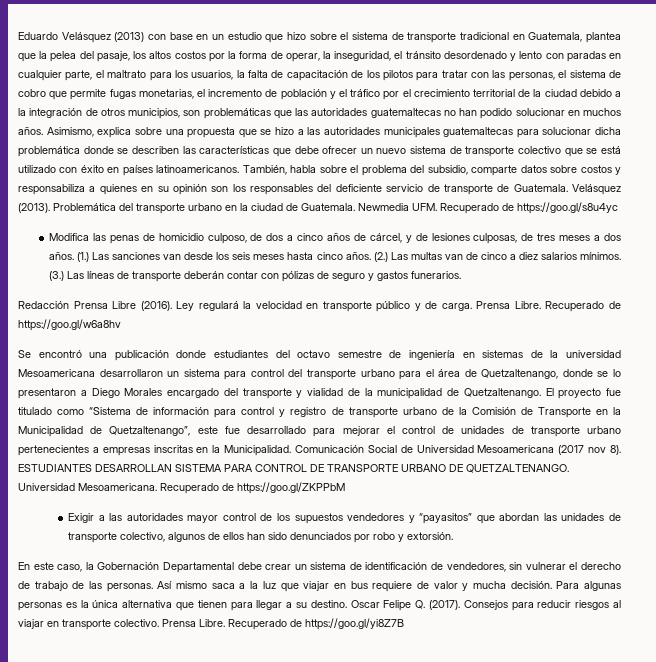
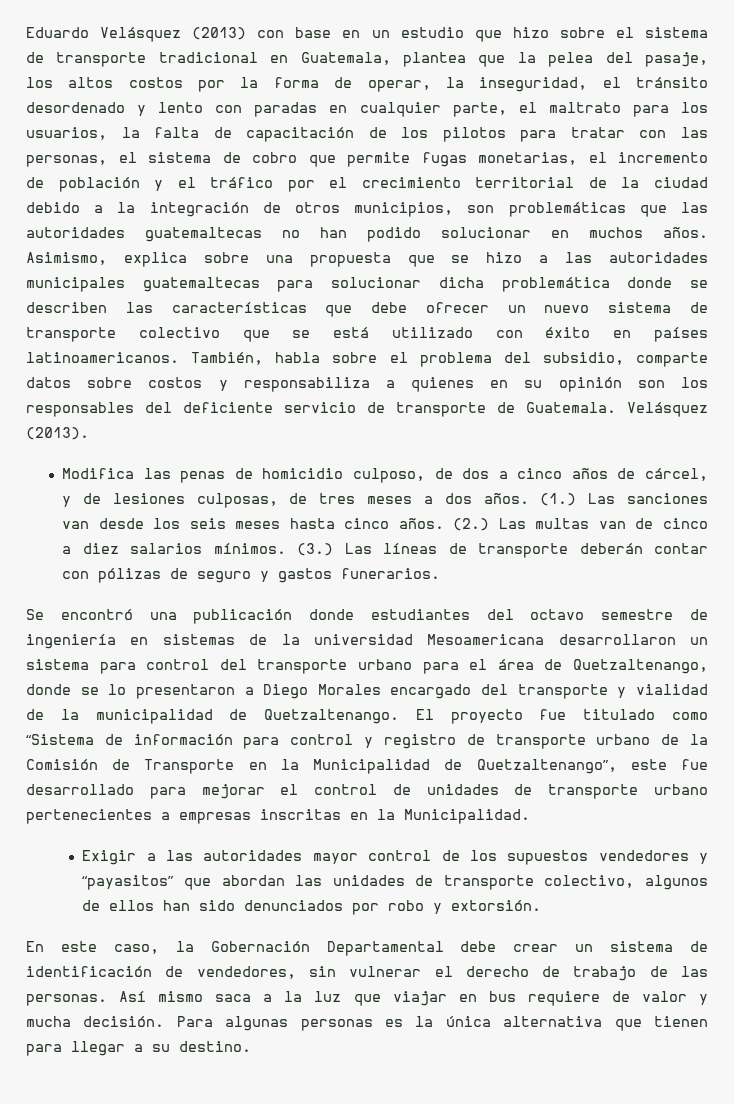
- Problemática del transporte urbano en la ciudad de Guatemala. Newmedia UFM. Recuperado de https://goo.gl/s8u4yc
- Redacción Prensa Libre (2016). Ley regulará la velocidad en transporte público y de carga. Prensa Libre. Recuperado de https://goo.gl/w6a8hv
- Comunicación Social de Universidad Mesoamericana (2017 nov 8). ESTUDIANTES DESARROLLAN SISTEMA PARA CONTROL DE TRANSPORTE URBANO DE QUETZALTENANGO. Universidad Mesoamericana. Recuperado de https://goo.gl/ZKPPbM
- Oscar Felipe Q. (2017). Consejos para reducir riesgos al viajar en transporte colectivo. Prensa Libre. Recuperado de https://goo.gl/yi8Z7B

